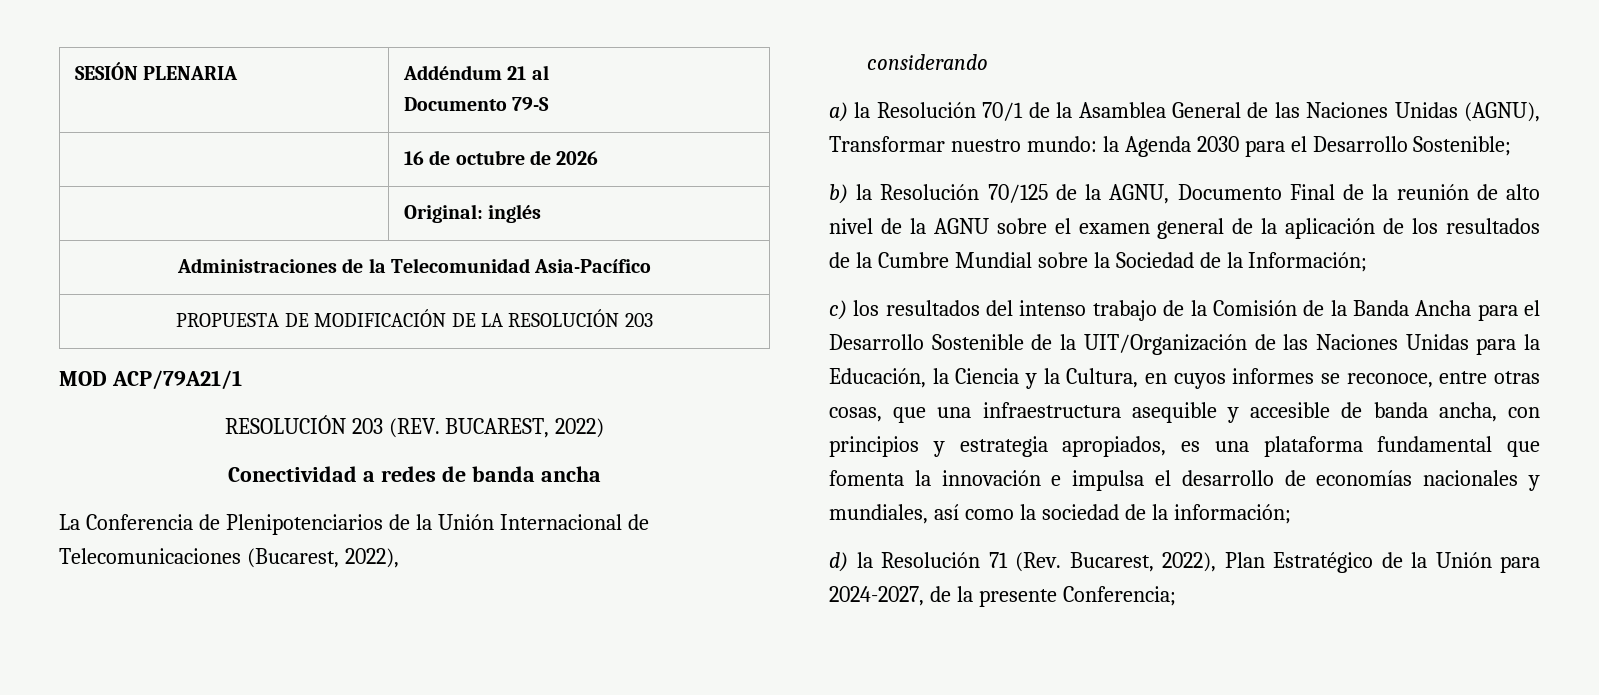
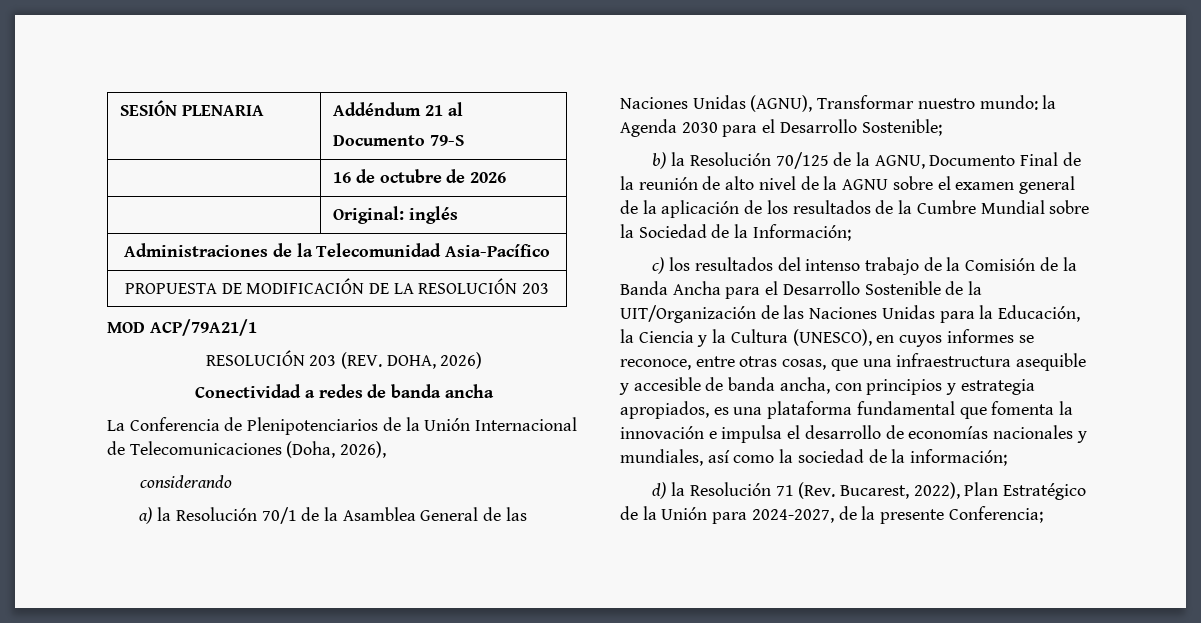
- RESOLUCIÓN 203 (REV. BUCAREST, 2022)
+ RESOLUCIÓN 203 (REV. DOHA, 2026)
- La Conferencia de Plenipotenciarios de la Unión Internacional de Telecomunicaciones (Bucarest, 2022),
+ La Conferencia de Plenipotenciarios de la Unión Internacional de Telecomunicaciones (Doha, 2026),
- c) los resultados del intenso trabajo de la Comisión de la Banda Ancha para el Desarrollo Sostenible de la UIT/Organización de las Naciones Unidas para la Educación, la Ciencia y la Cultura, en cuyos informes se reconoce, entre otras cosas, que una infraestructura asequible y accesible de banda ancha, con principios y estrategia apropiados, es una plataforma fundamental que fomenta la innovación e impulsa el desarrollo de economías nacionales y mundiales, así como la sociedad de la información;
+ c) los resultados del intenso trabajo de la Comisión de la Banda Ancha para el Desarrollo Sostenible de la UIT/Organización de las Naciones Unidas para la Educación, la Ciencia y la Cultura (UNESCO), en cuyos informes se reconoce, entre otras cosas, que una infraestructura asequible y accesible de banda ancha, con principios y estrategia apropiados, es una plataforma fundamental que fomenta la innovación e impulsa el desarrollo de economías nacionales y mundiales, así como la sociedad de la información;

